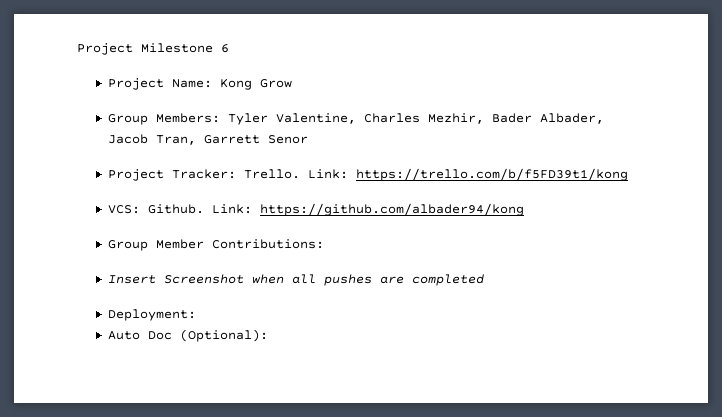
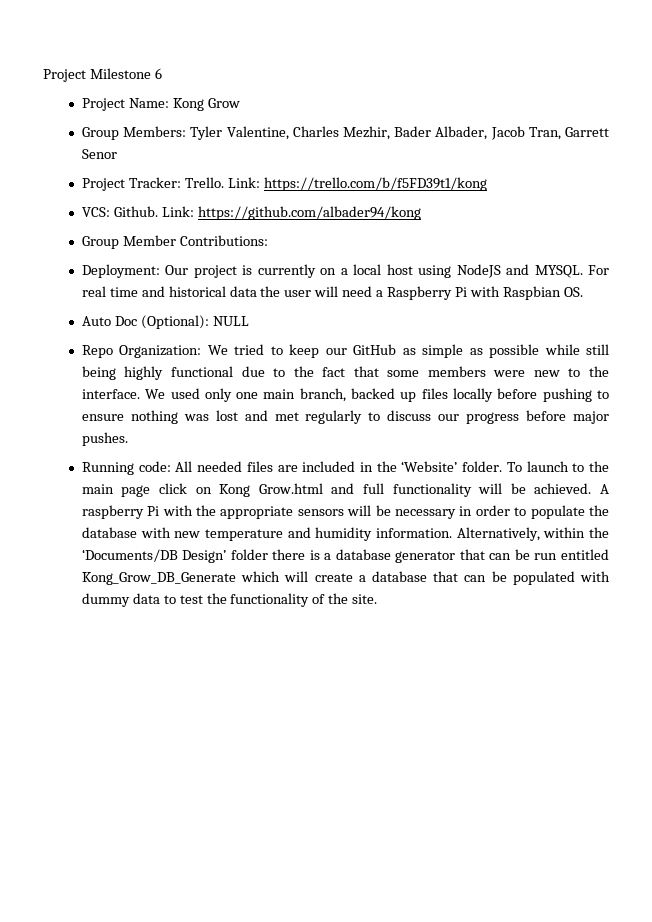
- Insert Screenshot when all pushes are completed
- Deployment:
- Auto Doc (Optional):
+ Deployment: Our project is currently on a local host using NodeJS and MYSQL. For real time and historical data the user will need a Raspberry Pi with Raspbian OS.
+ Auto Doc (Optional): NULL
+ Repo Organization: We tried to keep our GitHub as simple as possible while still being highly functional due to the fact that some members were new to the interface. We used only one main branch, backed up files locally before pushing to ensure nothing was lost and met regularly to discuss our progress before major pushes.
+ Running code: All needed files are included in the ‘Website’ folder. To launch to the main page click on Kong Grow.html and full functionality will be achieved. A raspberry Pi with the appropriate sensors will be necessary in order to populate the database with new temperature and humidity information. Alternatively, within the ‘Documents/DB Design’ folder there is a database generator that can be run entitled Kong_Grow_DB_Generate which will create a database that can be populated with dummy data to test the functionality of the site.

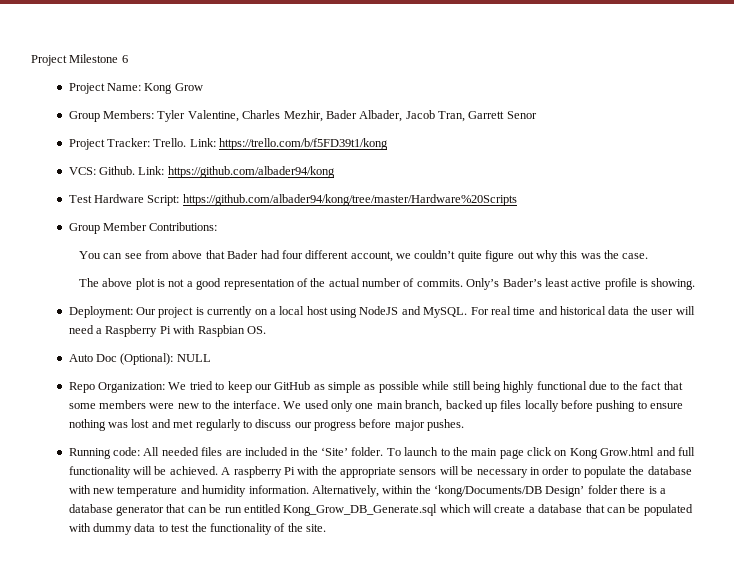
+ Test Hardware Script: https://github.com/albader94/kong/tree/master/Hardware%20Scripts
+ You can see from above that Bader had four different account, we couldn’t quite figure out why this was the case.
+ The above plot is not a good representation of the actual number of commits. Only’s Bader’s least active profile is showing.
- Deployment: Our project is currently on a local host using NodeJS and MYSQL.
+ Deployment: Our project is currently on a local host using NodeJS and MySQL.
- Running code: All needed files are included in the ‘Website’ folder.
+ Running code: All needed files are included in the ‘Site’ folder.
- Alternatively, within the ‘Documents/DB Design’ folder there is a database generator that can be run entitled Kong_Grow_DB_Generate which will create a database that can be populated with dummy data to test the functionality of the site.
+ Alternatively, within the ‘kong/Documents/DB Design’ folder there is a database generator that can be run entitled Kong_Grow_DB_Generate.sql which will create a database that can be populated with dummy data to test the functionality of the site.

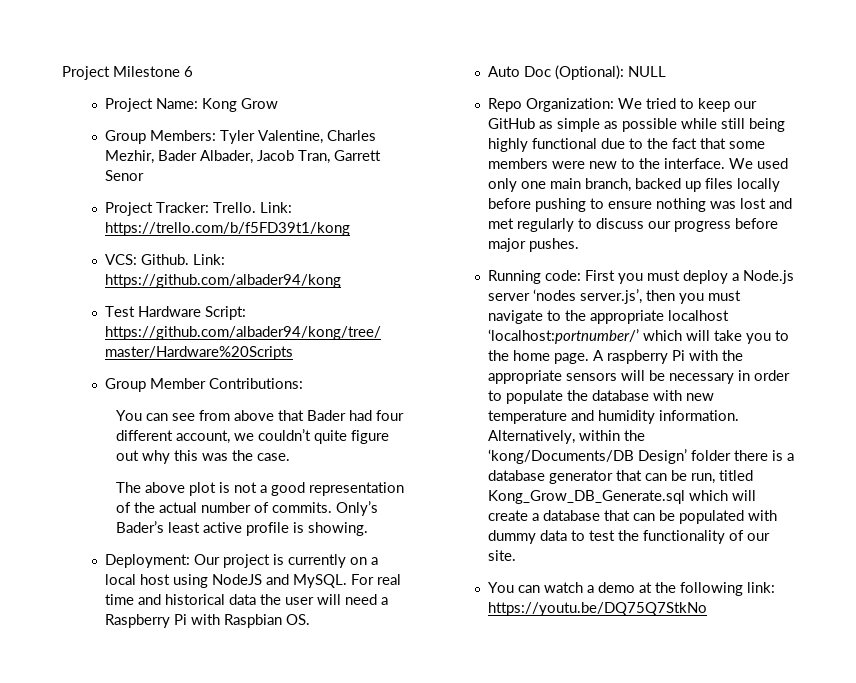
- Running code: All needed files are included in the ‘Site’ folder. To launch to the main page click on Kong Grow.html and full functionality will be achieved.
+ Running code: First you must deploy a Node.js server ‘nodes server.js’, then you must navigate to the appropriate localhost ‘localhost:portnumber/’ which will take you to the home page.
- Alternatively, within the ‘kong/Documents/DB Design’ folder there is a database generator that can be run entitled Kong_Grow_DB_Generate.sql which will create a database that can be populated with dummy data to test the functionality of the site.
+ Alternatively, within the ‘kong/Documents/DB Design’ folder there is a database generator that can be run, titled Kong_Grow_DB_Generate.sql which will create a database that can be populated with dummy data to test the functionality of our site.
+ You can watch a demo at the following link: https://youtu.be/DQ75Q7StkNo

